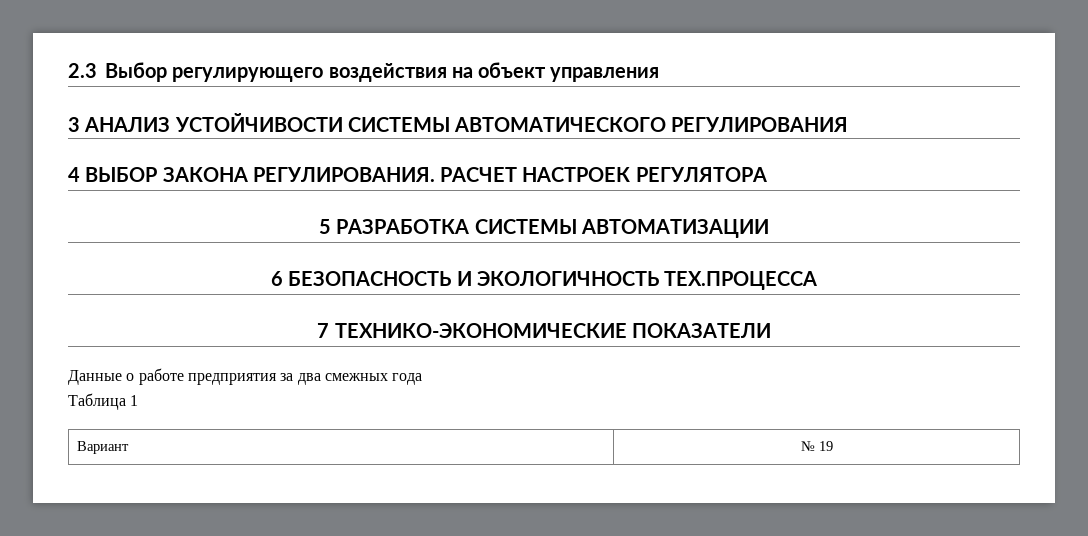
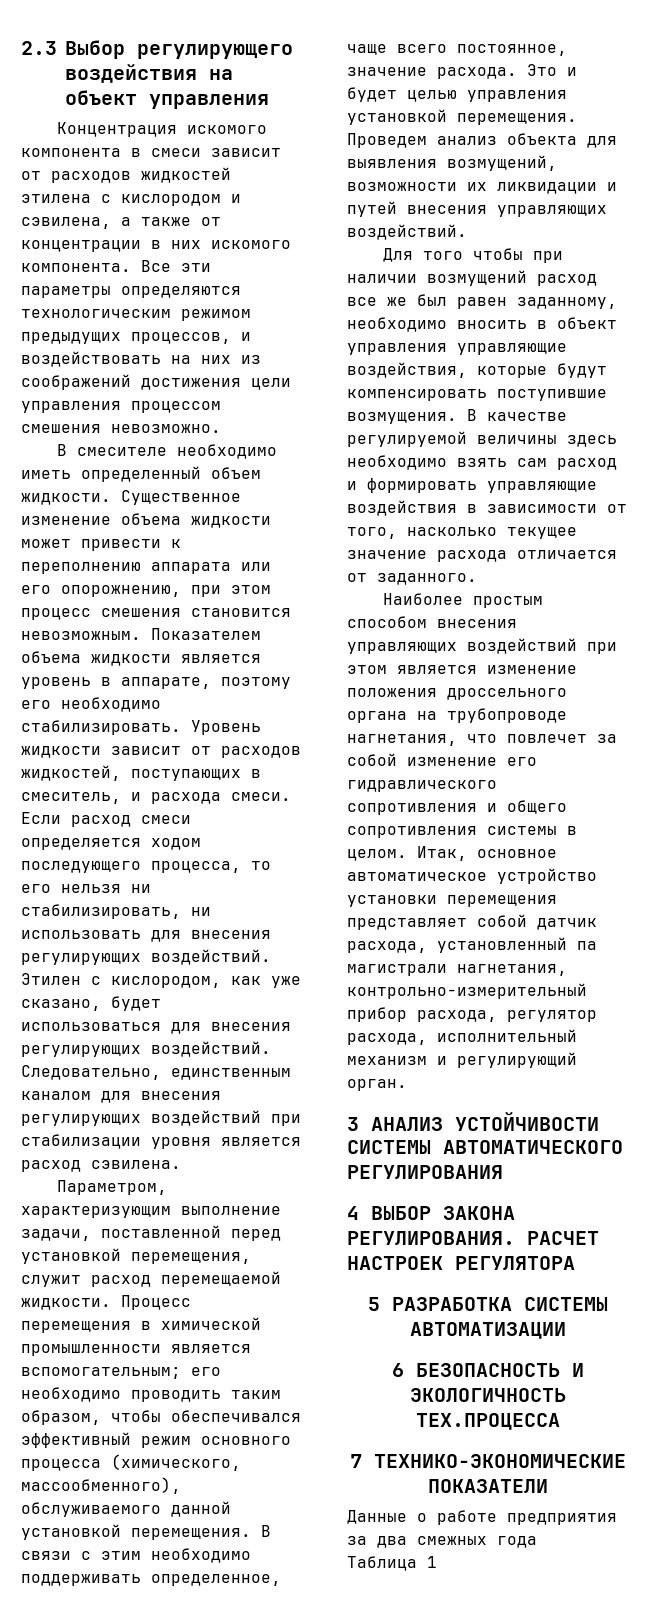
+ Концентрация искомого компонента в смеси зависит от расходов жидкостей этилена с кислородом и сэвилена, а также от концентрации в них искомого компонента. Все эти параметры определяются технологическим режимом предыдущих процессов, и воздействовать на них из соображений достижения цели управления процессом смешения невозможно.
+ В смесителе необходимо иметь определенный объем жидкости. Существенное изменение объема жидкости может привести к переполнению аппарата или его опорожнению, при этом процесс смешения становится невозможным. Показателем объема жидкости является уровень в аппарате, поэтому его необходимо стабилизировать. Уровень жидкости зависит от расходов жидкостей, поступающих в смеситель, и расхода смеси. Если расход смеси определяется ходом последующего процесса, то его нельзя ни стабилизировать, ни использовать для внесения регулирующих воздействий. Этилен с кислородом, как уже сказано, будет использоваться для внесения регулирующих воздействий. Следовательно, единственным каналом для внесения регулирующих воздействий при стабилизации уровня является расход сэвилена.
+ Параметром, характеризующим выполнение задачи, поставленной перед установкой перемещения, служит расход перемещаемой жидкости. Процесс перемещения в химической промышленности является вспомогательным; его необходимо проводить таким образом, чтобы обеспечивался эффективный режим основного процесса (химического, массообменного), обслуживаемого данной установкой перемещения. В связи с этим необходимо поддерживать определенное, чаще всего постоянное, значение расхода. Это и будет целью управления установкой перемещения. Проведем анализ объекта для выявления возмущений, возможности их ликвидации и путей внесения управляющих воздействий.
+ Для того чтобы при наличии возмущений расход все же был равен заданному, необходимо вносить в объект управления управляющие воздействия, которые будут компенсировать поступившие возмущения. В качестве регулируемой величины здесь необходимо взять сам расход и формировать управляющие воздействия в зависимости от того, насколько текущее значение расхода отличается от заданного.
+ Наиболее простым способом внесения управляющих воздействий при этом является изменение положения дроссельного органа на трубопроводе нагнетания, что повлечет за собой изменение его гидравлического сопротивления и общего сопротивления системы в целом. Итак, основное автоматическое устройство установки перемещения представляет собой датчик расхода, установленный па магистрали нагнетания, контрольно-измерительный прибор расхода, регулятор расхода, исполнительный механизм и регулирующий орган.
- Вариант | № 19

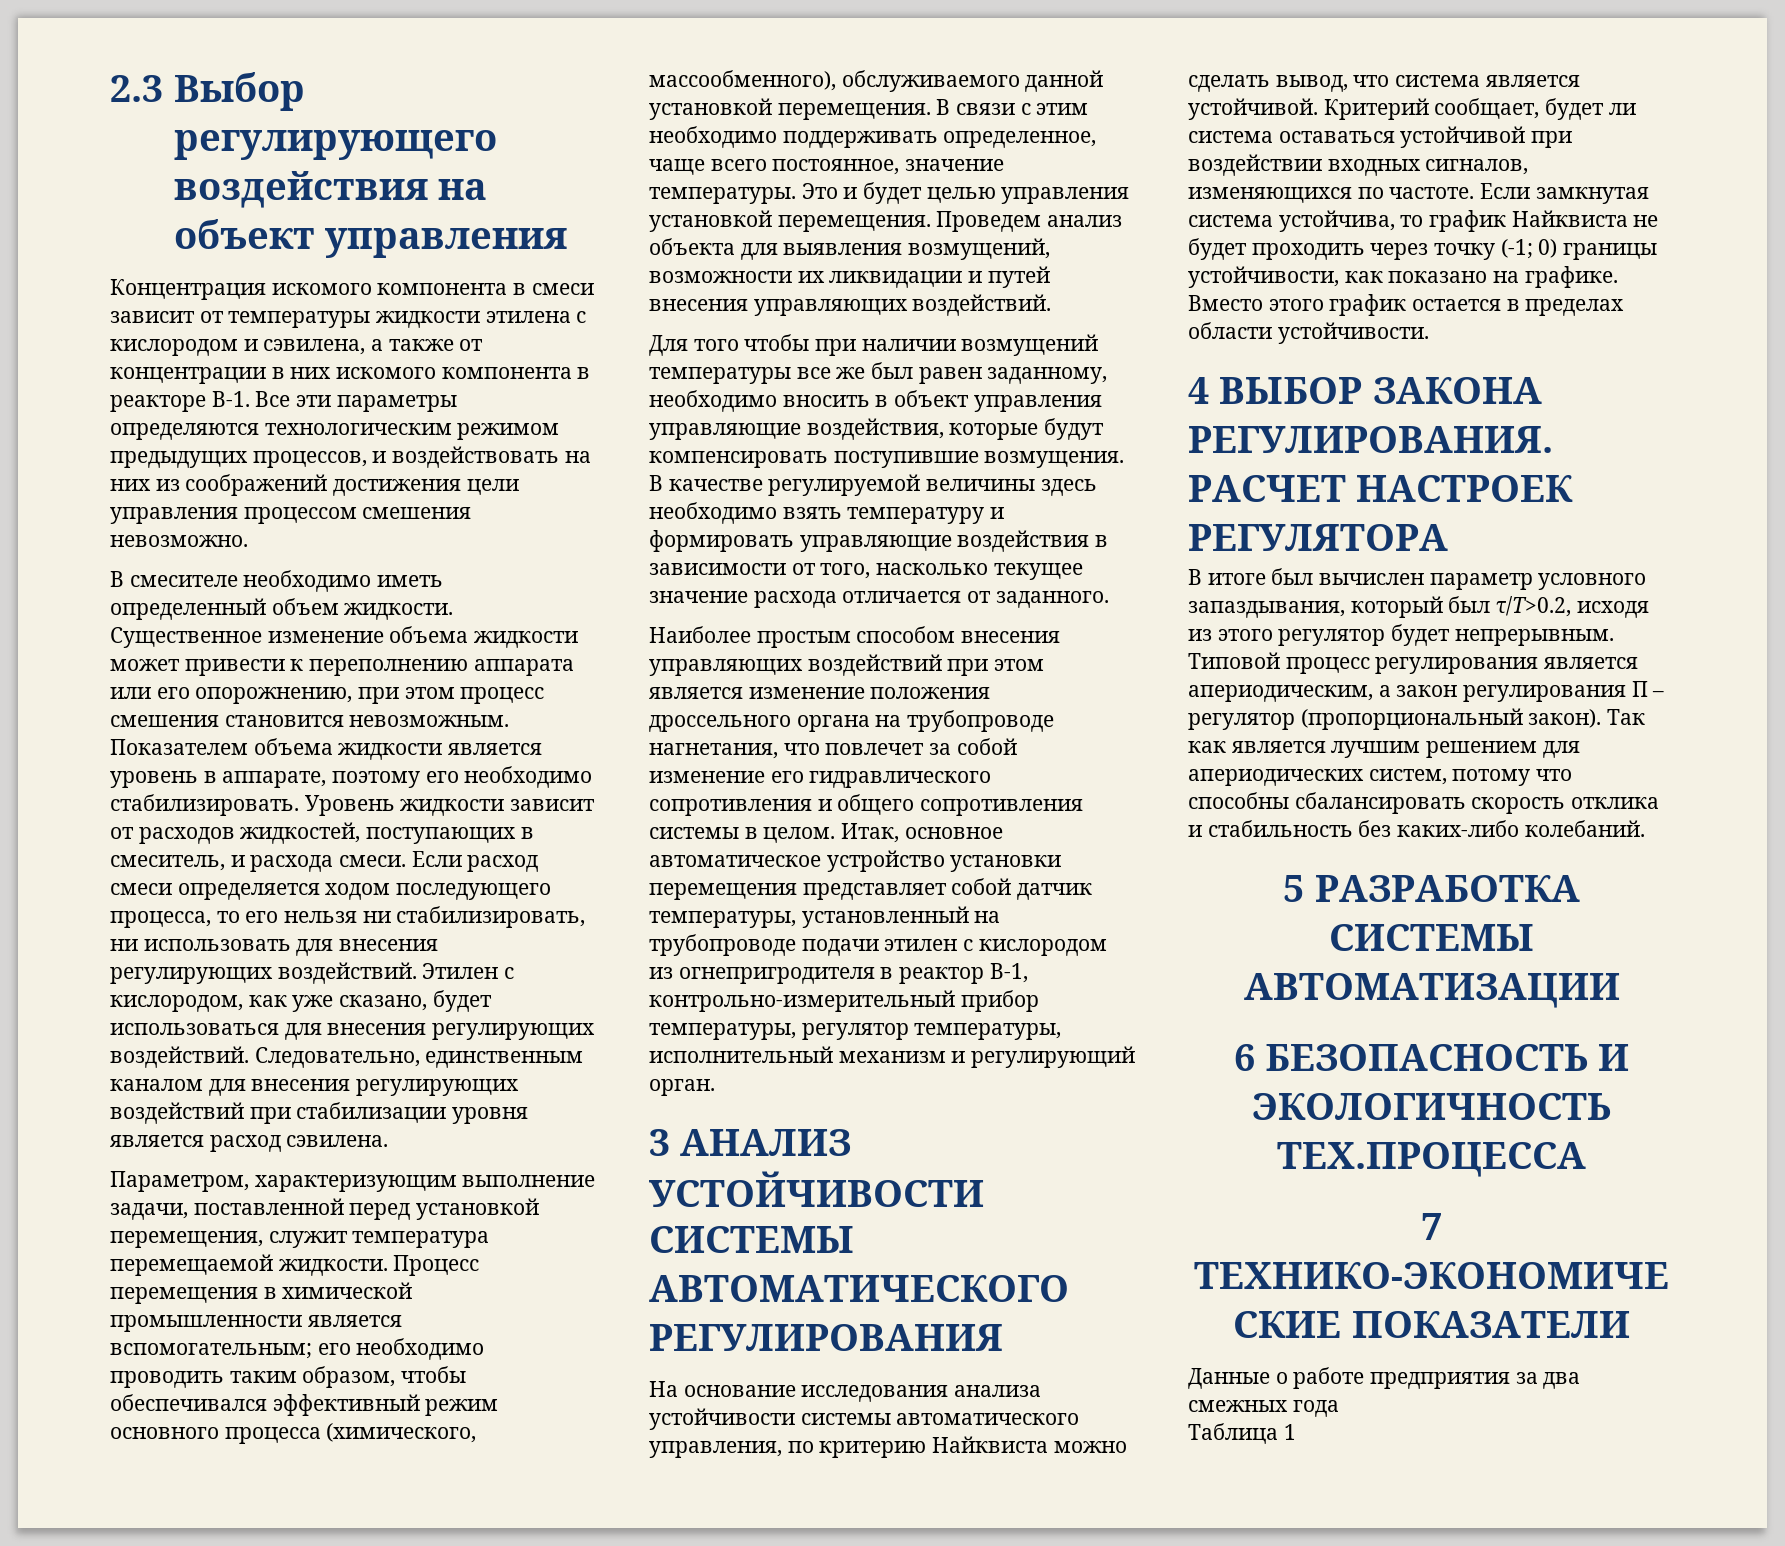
- Концентрация искомого компонента в смеси зависит от расходов жидкостей этилена с кислородом и сэвилена, а также от концентрации в них искомого компонента. Все эти параметры определяются технологическим режимом предыдущих процессов, и воздействовать на них из соображений достижения цели управления процессом смешения невозможно.
+ Концентрация искомого компонента в смеси зависит от температуры жидкости этилена с кислородом и сэвилена, а также от концентрации в них искомого компонента в реакторе В-1. Все эти параметры определяются технологическим режимом предыдущих процессов, и воздействовать на них из соображений достижения цели управления процессом смешения невозможно.
- Параметром, характеризующим выполнение задачи, поставленной перед установкой перемещения, служит расход перемещаемой жидкости.
+ Параметром, характеризующим выполнение задачи, поставленной перед установкой перемещения, служит температура перемещаемой жидкости.
- В связи с этим необходимо поддерживать определенное, чаще всего постоянное, значение расхода.
+ В связи с этим необходимо поддерживать определенное, чаще всего постоянное, значение температуры.
- Для того чтобы при наличии возмущений расход все же был равен заданному, необходимо вносить в объект управления управляющие воздействия, которые будут компенсировать поступившие возмущения.
+ Для того чтобы при наличии возмущений температуры все же был равен заданному, необходимо вносить в объект управления управляющие воздействия, которые будут компенсировать поступившие возмущения.
- В качестве регулируемой величины здесь необходимо взять сам расход и формировать управляющие воздействия в зависимости от того, насколько текущее значение расхода отличается от заданного.
+ В качестве регулируемой величины здесь необходимо взять температуру и формировать управляющие воздействия в зависимости от того, насколько текущее значение расхода отличается от заданного.
- Итак, основное автоматическое устройство установки перемещения представляет собой датчик расхода, установленный па магистрали нагнетания, контрольно-измерительный прибор расхода, регулятор расхода, исполнительный механизм и регулирующий орган.
+ Итак, основное автоматическое устройство установки перемещения представляет собой датчик температуры, установленный на трубопроводе подачи этилен с кислородом из огнепригродителя в реактор В-1, контрольно-измерительный прибор температуры, регулятор температуры, исполнительный механизм и регулирующий орган.
+ На основание исследования анализа устойчивости системы автоматического управления, по критерию Найквиста можно сделать вывод, что система является устойчивой. Критерий сообщает, будет ли система оставаться устойчивой при воздействии входных сигналов, изменяющихся по частоте. Если замкнутая система устойчива, то график Найквиста не будет проходить через точку (-1; 0) границы устойчивости, как показано на графике. Вместо этого график остается в пределах области устойчивости.
+ В итоге был вычислен параметр условного запаздывания, который был τ/Т>0.2, исходя из этого регулятор будет непрерывным. Типовой процесс регулирования является апериодическим, а закон регулирования П – регулятор (пропорциональный закон). Так как является лучшим решением для апериодических систем, потому что способны сбалансировать скорость отклика и стабильность без каких-либо колебаний.

